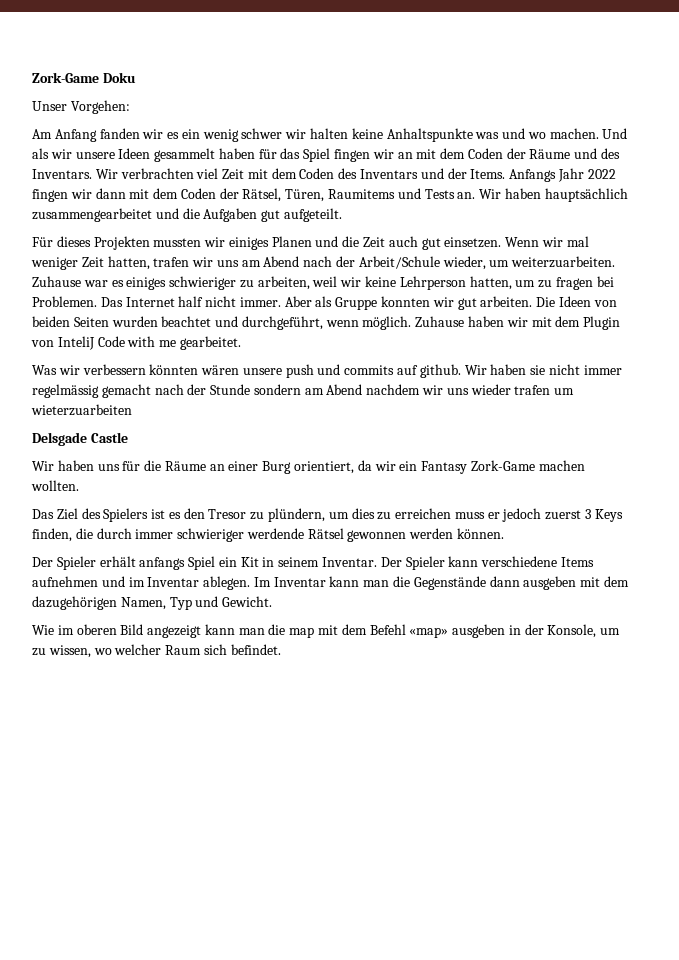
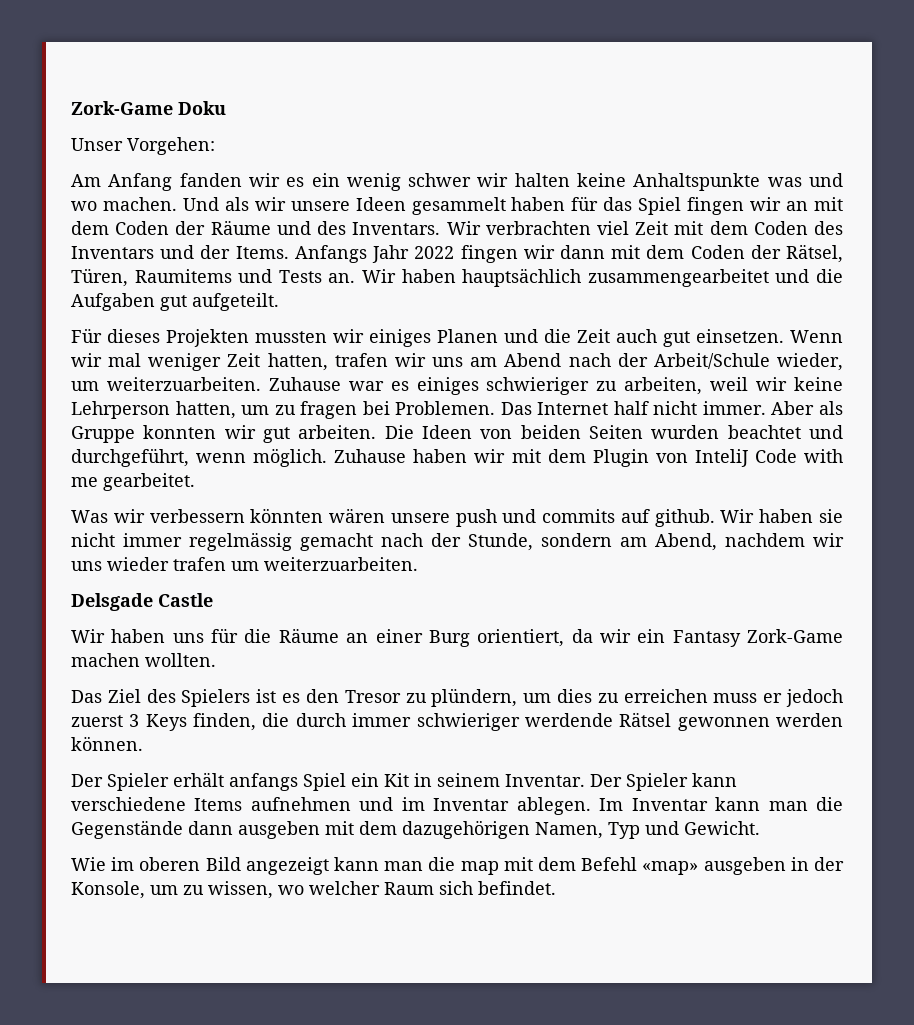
- Wir haben sie nicht immer regelmässig gemacht nach der Stunde sondern am Abend nachdem wir uns wieder trafen um wieterzuarbeiten
+ Wir haben sie nicht immer regelmässig gemacht nach der Stunde, sondern am Abend, nachdem wir uns wieder trafen um weiterzuarbeiten.

